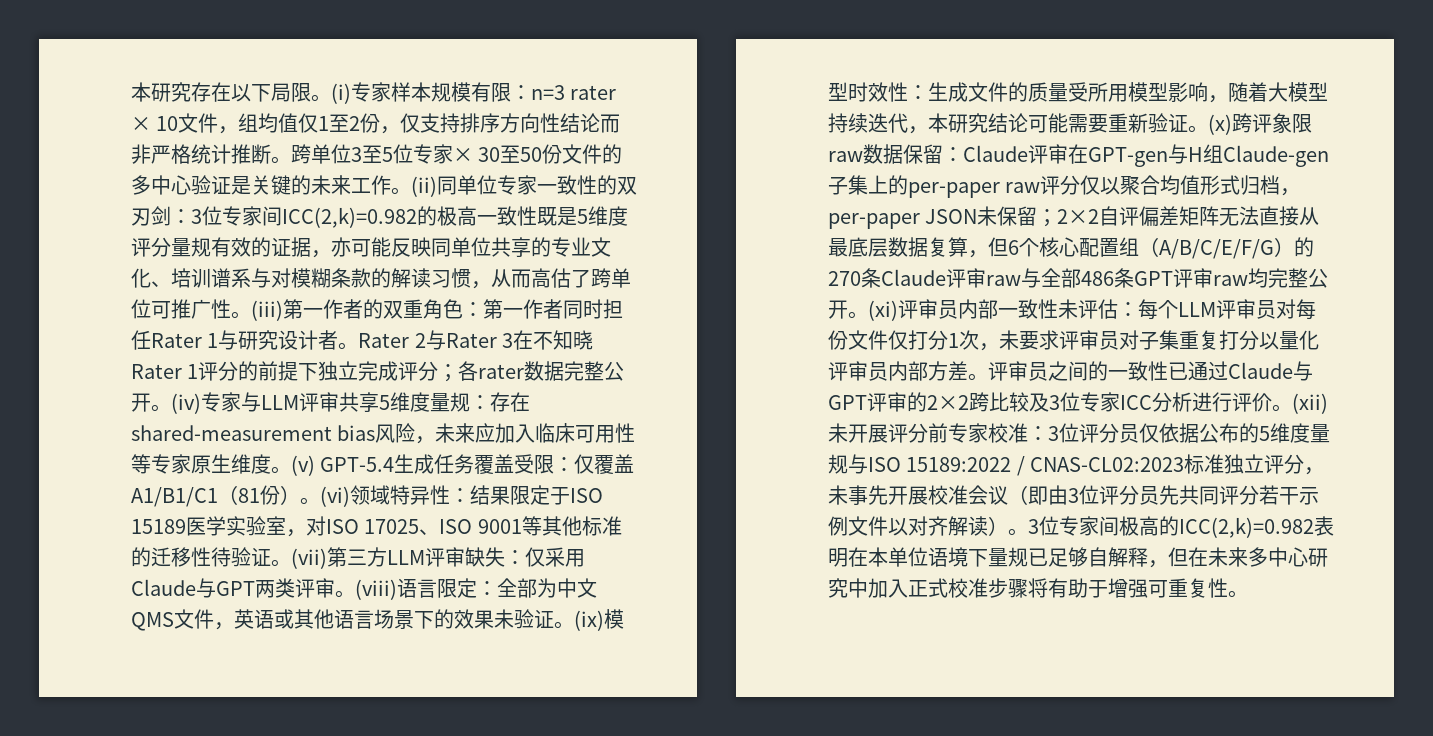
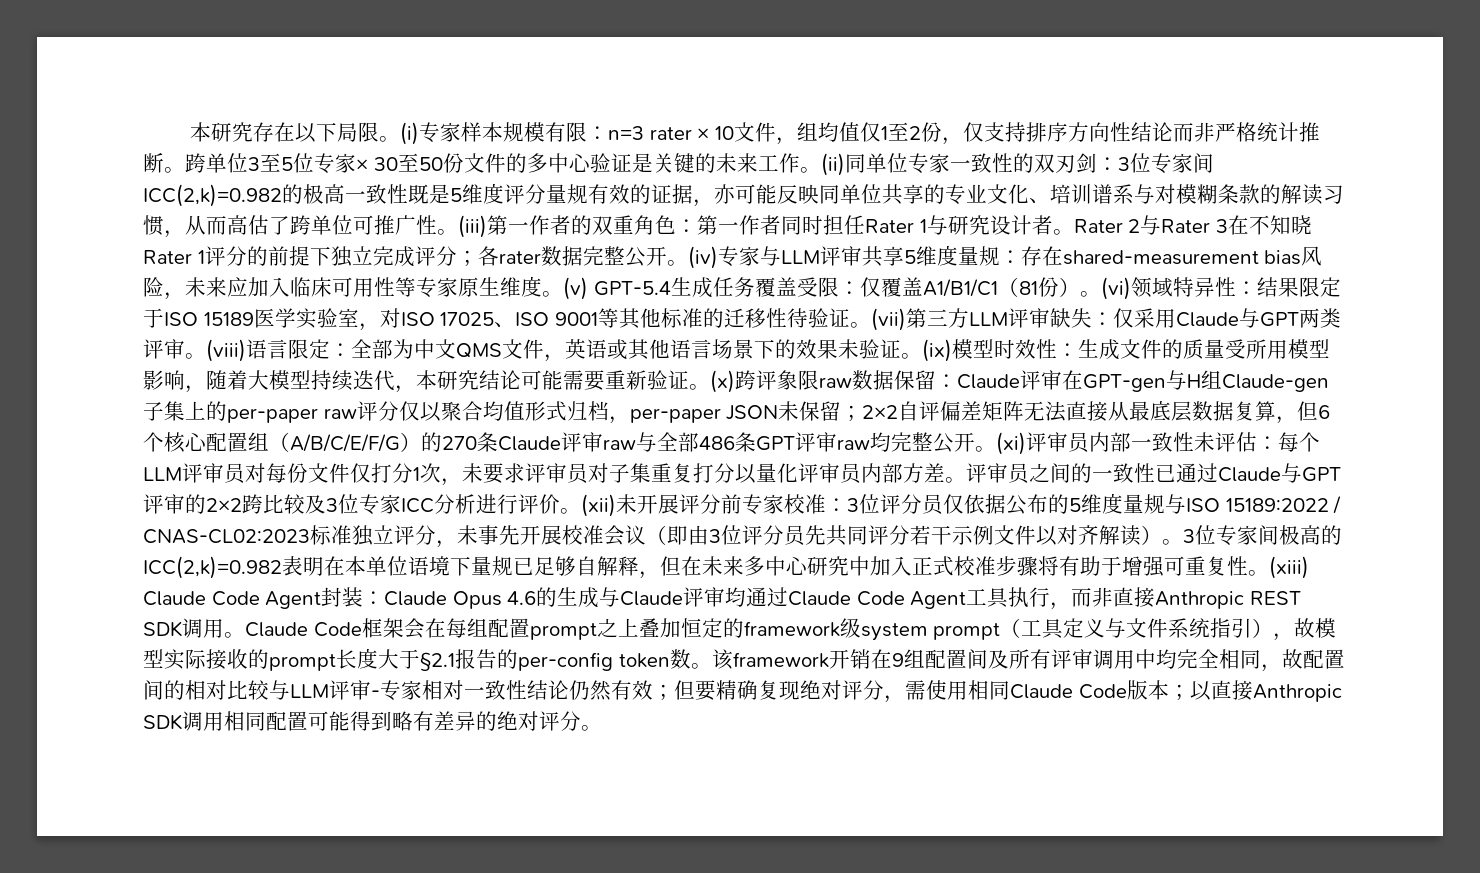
+ (xiii) Claude Code Agent封装：Claude Opus 4.6的生成与Claude评审均通过Claude Code Agent工具执行，而非直接Anthropic REST SDK调用。Claude Code框架会在每组配置prompt之上叠加恒定的framework级system prompt（工具定义与文件系统指引），故模型实际接收的prompt长度大于§2.1报告的per-config token数。该framework开销在9组配置间及所有评审调用中均完全相同，故配置间的相对比较与LLM评审-专家相对一致性结论仍然有效；但要精确复现绝对评分，需使用相同Claude Code版本；以直接Anthropic SDK调用相同配置可能得到略有差异的绝对评分。

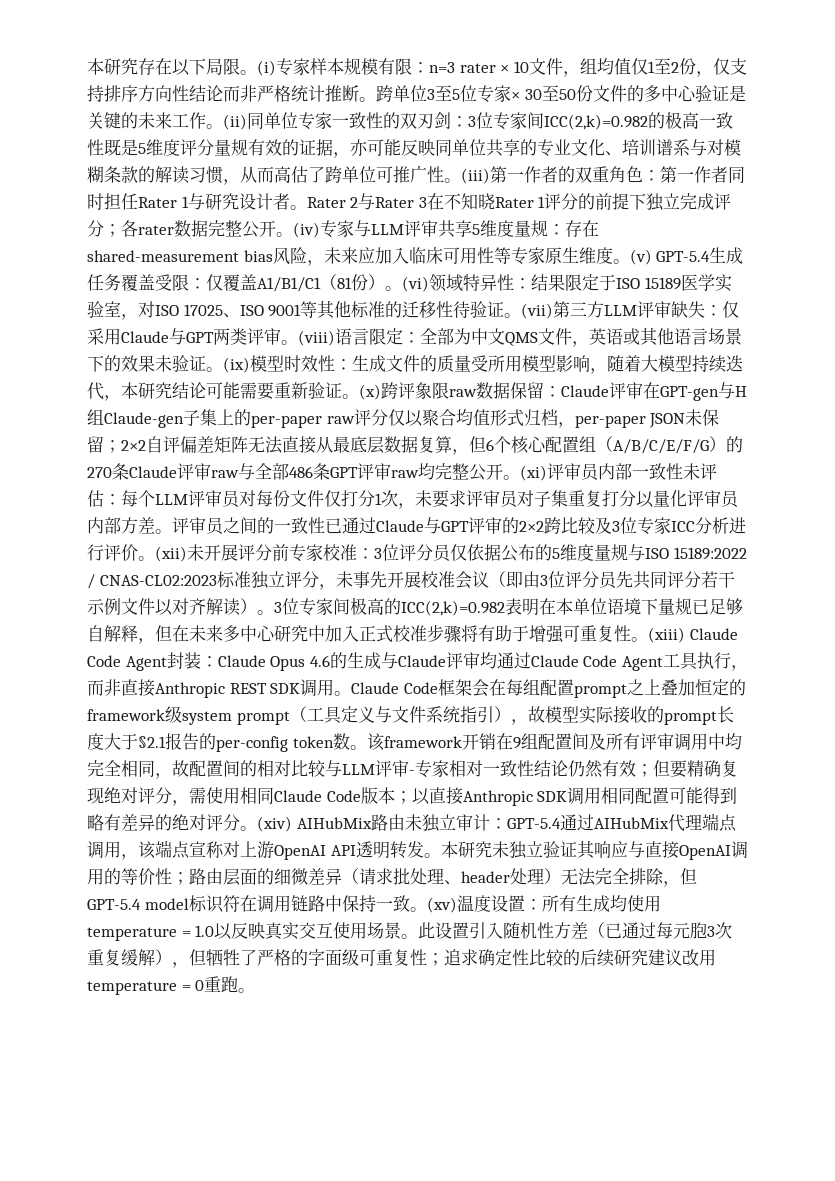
+ (xiv) AIHubMix路由未独立审计：GPT-5.4通过AIHubMix代理端点调用，该端点宣称对上游OpenAI API透明转发。本研究未独立验证其响应与直接OpenAI调用的等价性；路由层面的细微差异（请求批处理、header处理）无法完全排除，但GPT-5.4 model标识符在调用链路中保持一致。(xv)温度设置：所有生成均使用temperature = 1.0以反映真实交互使用场景。此设置引入随机性方差（已通过每元胞3次重复缓解），但牺牲了严格的字面级可重复性；追求确定性比较的后续研究建议改用temperature = 0重跑。

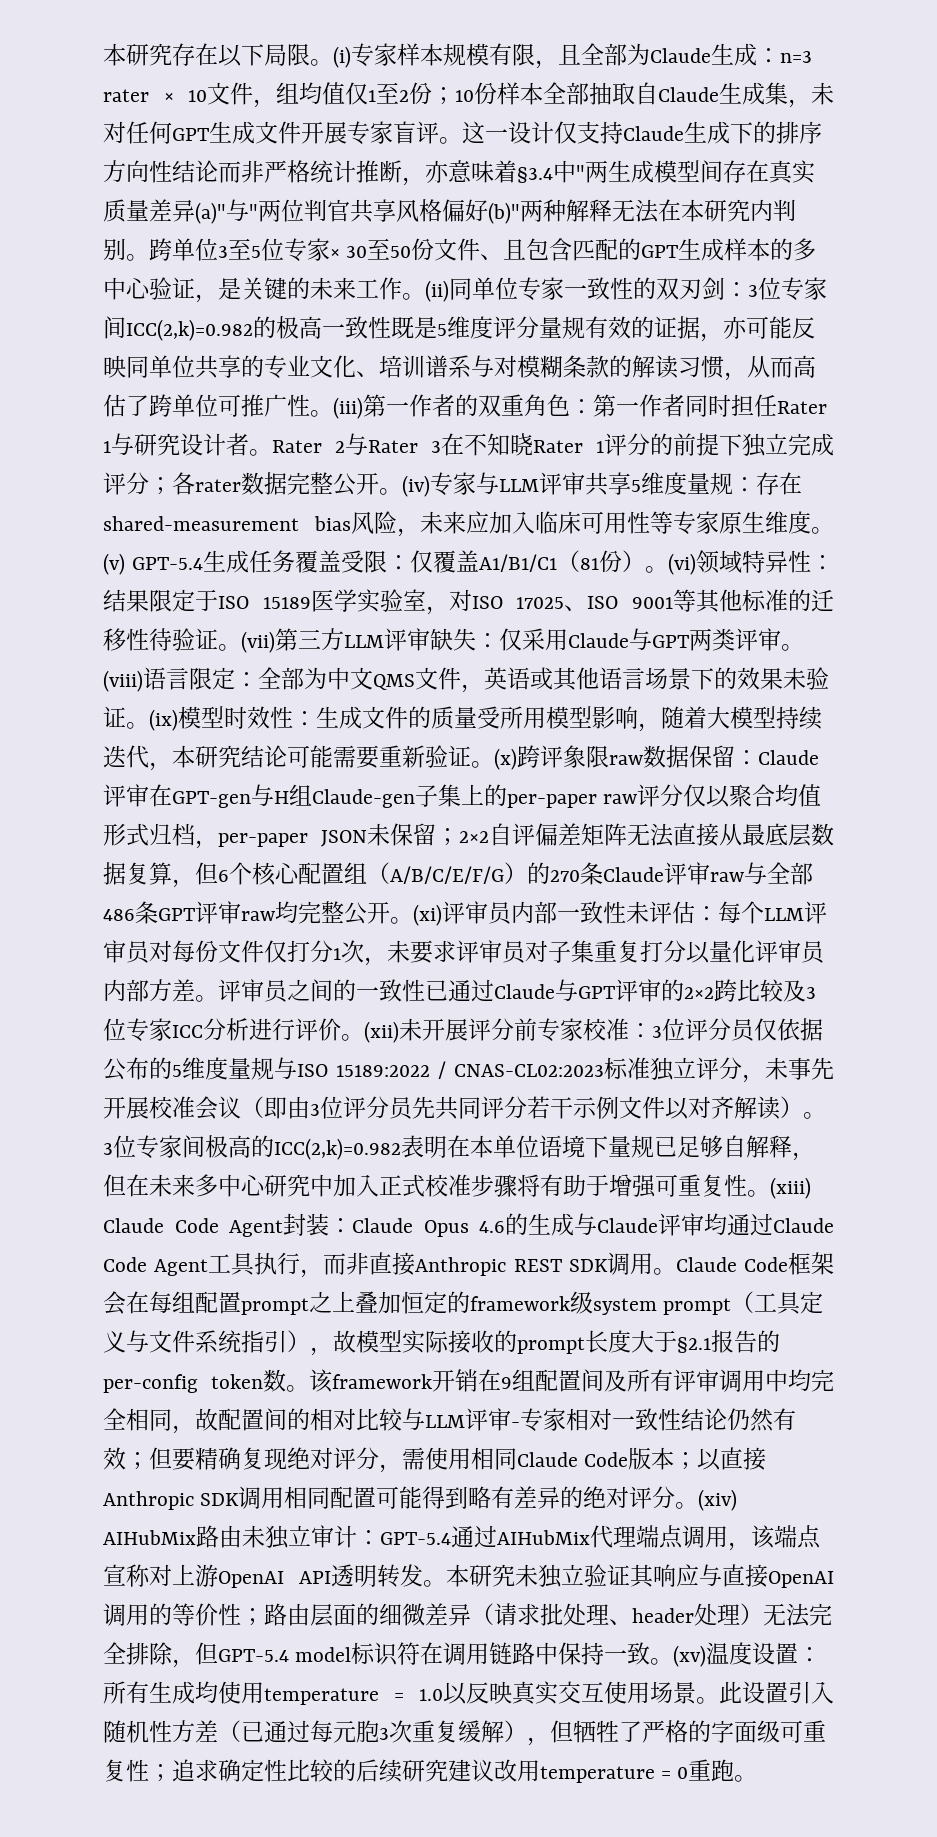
- (i)专家样本规模有限：n=3 rater × 10文件，组均值仅1至2份，仅支持排序方向性结论而非严格统计推断。
+ (i)专家样本规模有限，且全部为Claude生成：n=3 rater × 10文件，组均值仅1至2份；10份样本全部抽取自Claude生成集，未对任何GPT生成文件开展专家盲评。这一设计仅支持Claude生成下的排序方向性结论而非严格统计推断，亦意味着§3.4中"两生成模型间存在真实质量差异(a)"与"两位判官共享风格偏好(b)"两种解释无法在本研究内判别。
- 跨单位3至5位专家× 30至50份文件的多中心验证是关键的未来工作。
+ 跨单位3至5位专家× 30至50份文件、且包含匹配的GPT生成样本的多中心验证，是关键的未来工作。

